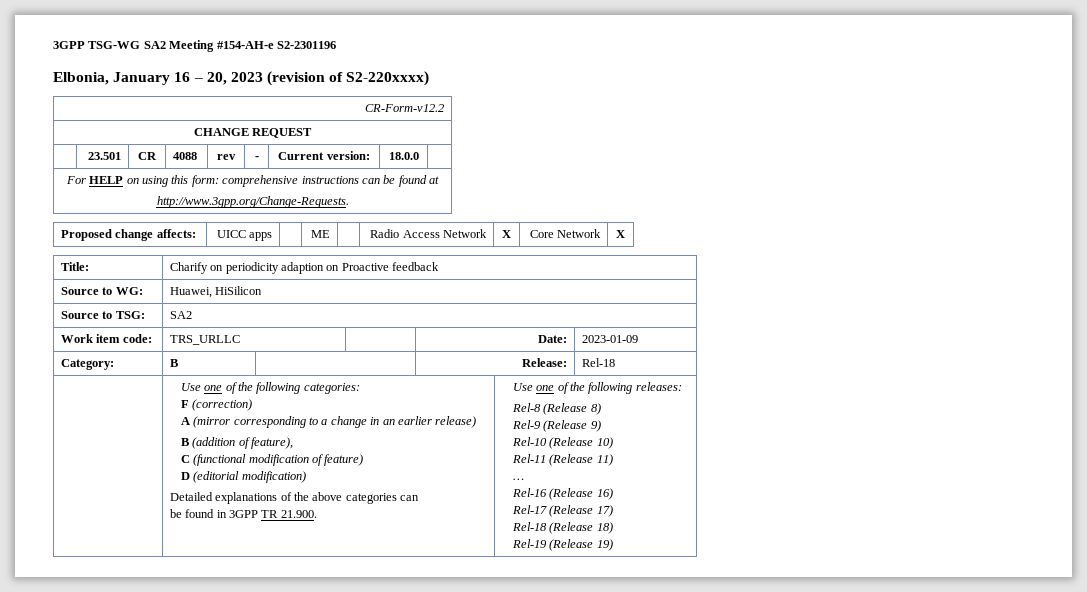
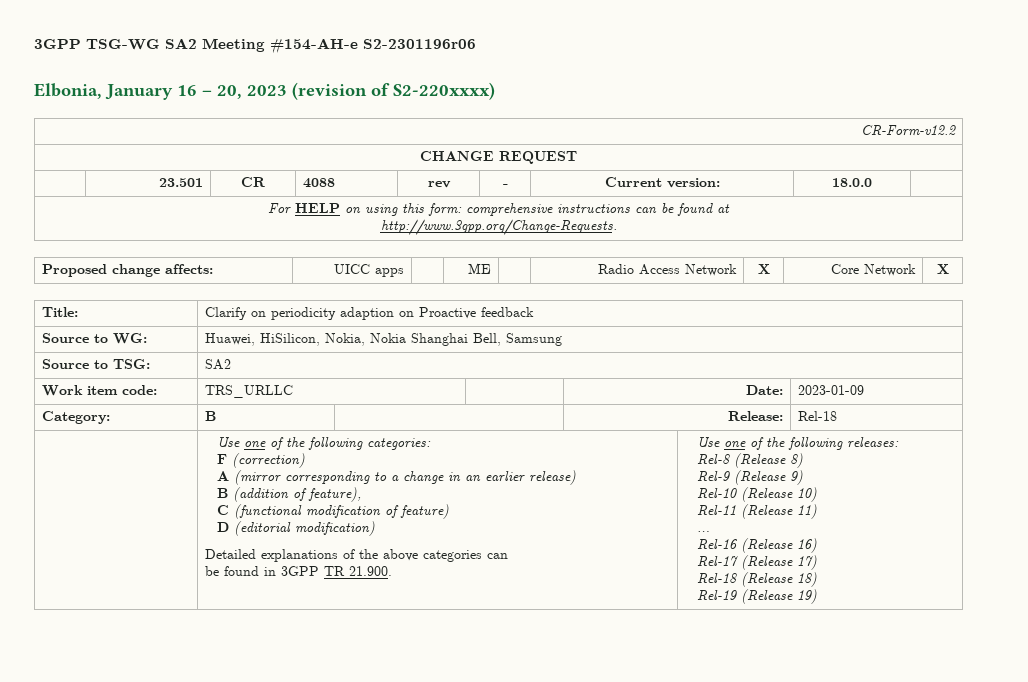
- 3GPP TSG-WG SA2 Meeting #154-AH-e S2-2301196
+ 3GPP TSG-WG SA2 Meeting #154-AH-e S2-2301196r06
- Title: | Charify on periodicity adaption on Proactive feedback
+ Title: | Clarify on periodicity adaption on Proactive feedback
- Source to WG: | Huawei, HiSilicon
+ Source to WG: | Huawei, HiSilicon, Nokia, Nokia Shanghai Bell, Samsung

